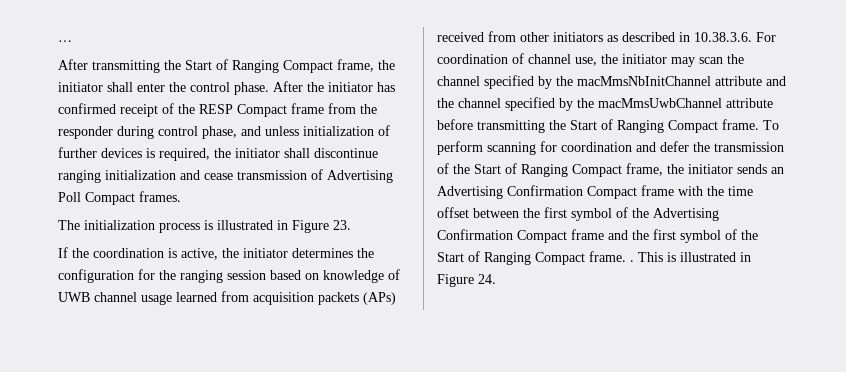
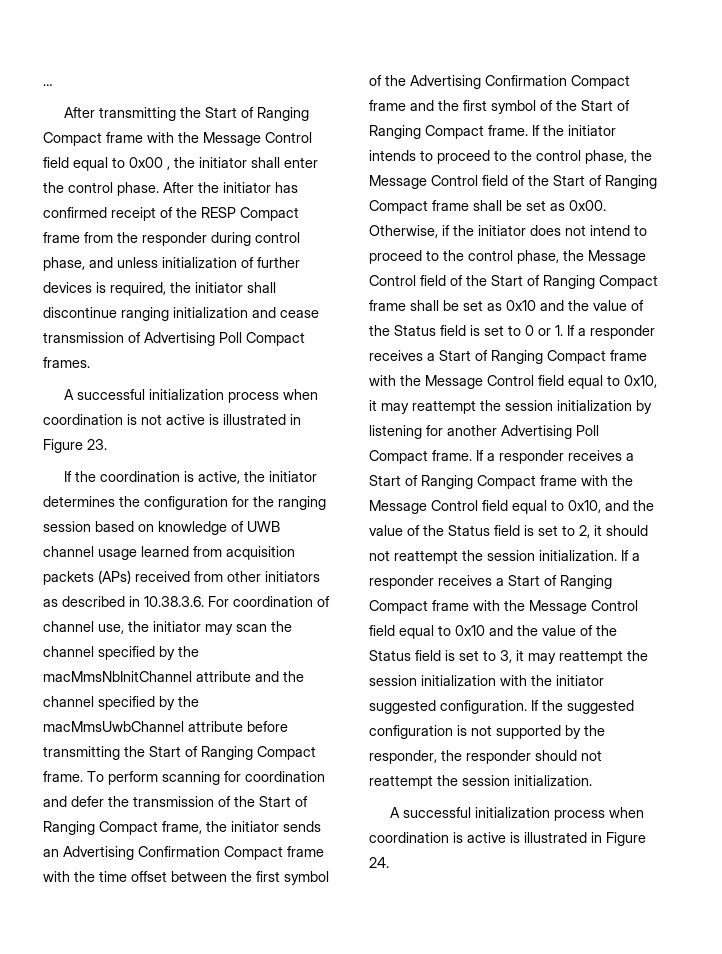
- After transmitting the Start of Ranging Compact frame, the initiator shall enter the control phase.
+ After transmitting the Start of Ranging Compact frame with the Message Control field equal to 0x00 , the initiator shall enter the control phase.
- The initialization process is illustrated in Figure 23.
+ A successful initialization process when coordination is not active is illustrated in Figure 23.
- To perform scanning for coordination and defer the transmission of the Start of Ranging Compact frame, the initiator sends an Advertising Confirmation Compact frame with the time offset between the first symbol of the Advertising Confirmation Compact frame and the first symbol of the Start of Ranging Compact frame. . This is illustrated in Figure 24.
+ To perform scanning for coordination and defer the transmission of the Start of Ranging Compact frame, the initiator sends an Advertising Confirmation Compact frame with the time offset between the first symbol of the Advertising Confirmation Compact frame and the first symbol of the Start of Ranging Compact frame. If the initiator intends to proceed to the control phase, the Message Control field of the Start of Ranging Compact frame shall be set as 0x00. Otherwise, if the initiator does not intend to proceed to the control phase, the Message Control field of the Start of Ranging Compact frame shall be set as 0x10 and the value of the Status field is set to 0 or 1. If a responder receives a Start of Ranging Compact frame with the Message Control field equal to 0x10, it may reattempt the session initialization by listening for another Advertising Poll Compact frame. If a responder receives a Start of Ranging Compact frame with the Message Control field equal to 0x10, and the value of the Status field is set to 2, it should not reattempt the session initialization. If a responder receives a Start of Ranging Compact frame with the Message Control field equal to 0x10 and the value of the Status field is set to 3, it may reattempt the session initialization with the initiator suggested configuration. If the suggested configuration is not supported by the responder, the responder should not reattempt the session initialization.
+ A successful initialization process when coordination is active is illustrated in Figure 24.

